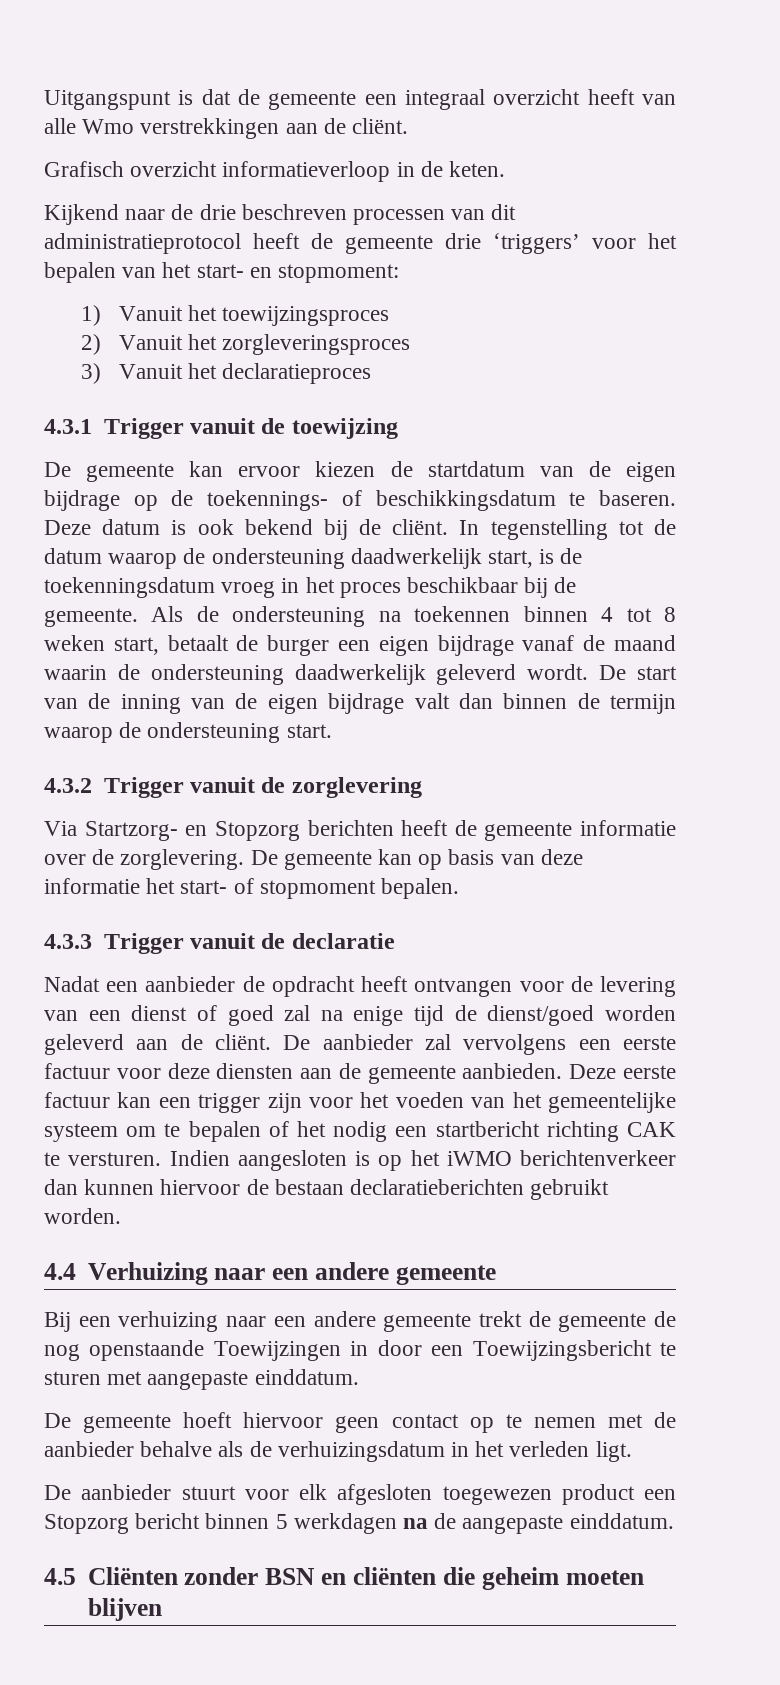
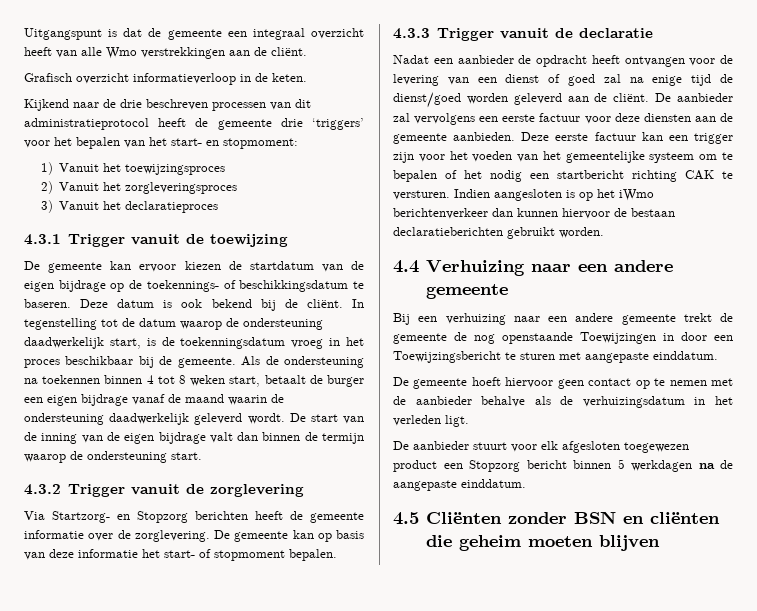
- Indien aangesloten is op het iWMO berichtenverkeer dan kunnen hiervoor de bestaan declaratieberichten gebruikt worden.
+ Indien aangesloten is op het iWmo berichtenverkeer dan kunnen hiervoor de bestaan declaratieberichten gebruikt worden.

